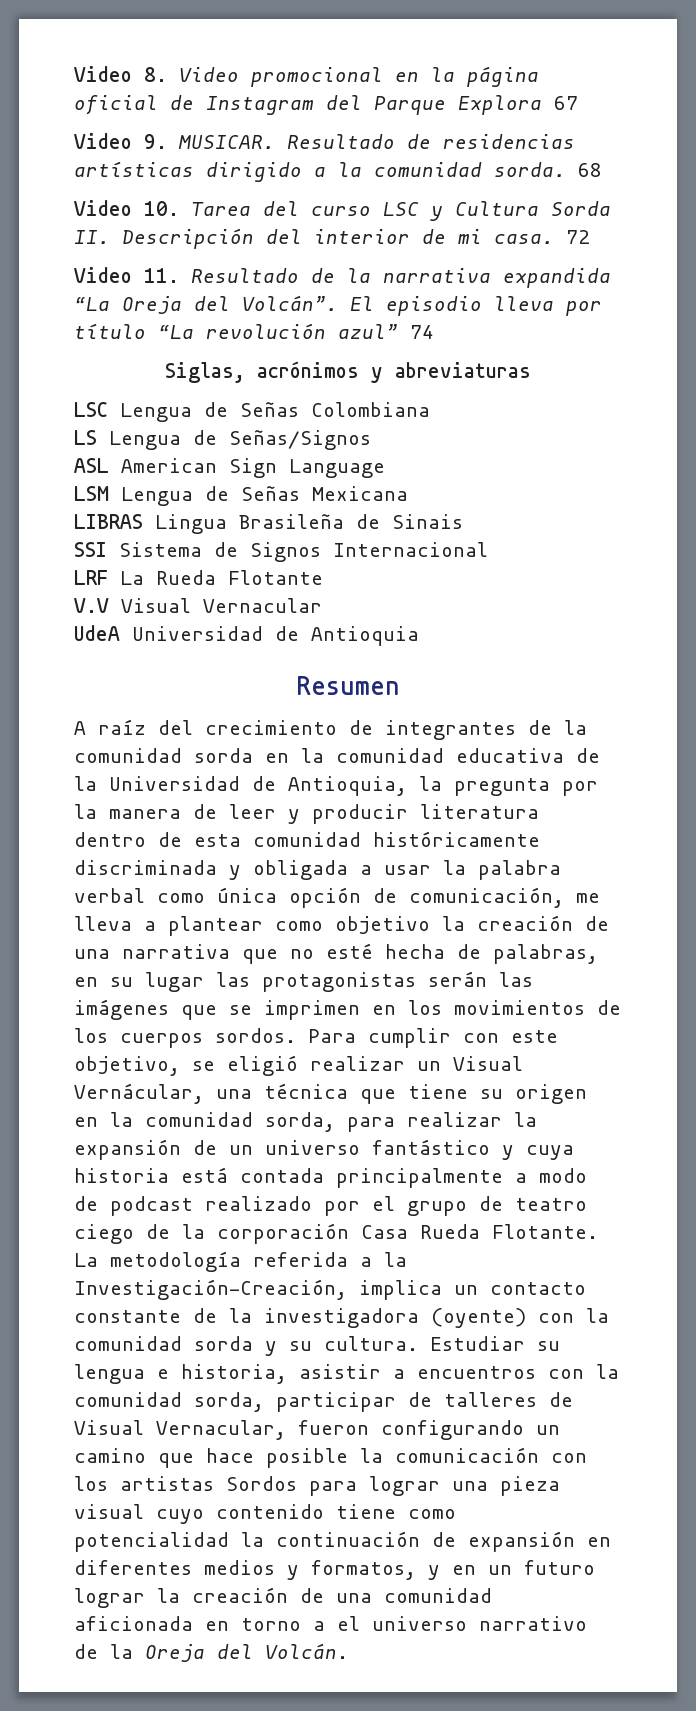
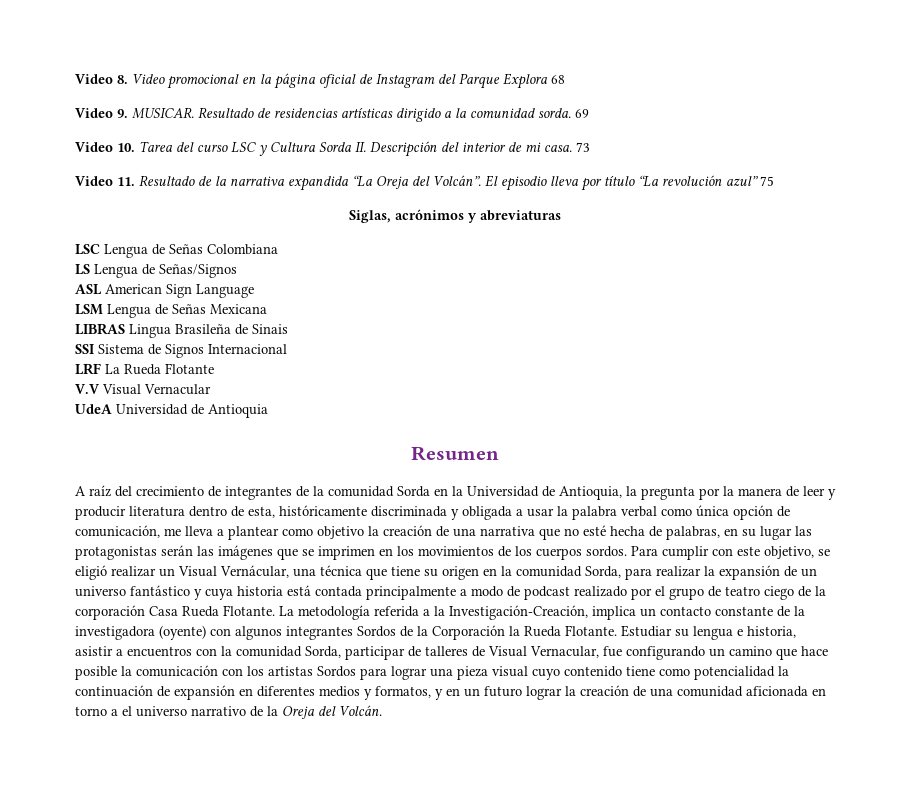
- Video 8. Video promocional en la página oficial de Instagram del Parque Explora 67
+ Video 8. Video promocional en la página oficial de Instagram del Parque Explora 68
- 68
+ 69
- 72
+ 73
- El episodio lleva por título “La revolución azul” 74
+ El episodio lleva por título “La revolución azul” 75
- A raíz del crecimiento de integrantes de la comunidad sorda en la comunidad educativa de la Universidad de Antioquia, la pregunta por la manera de leer y producir literatura dentro de esta comunidad históricamente discriminada y obligada a usar la palabra verbal como única opción de comunicación, me lleva a plantear como objetivo la creación de una narrativa que no esté hecha de palabras, en su lugar las protagonistas serán las imágenes que se imprimen en los movimientos de los cuerpos sordos.
+ A raíz del crecimiento de integrantes de la comunidad Sorda en la Universidad de Antioquia, la pregunta por la manera de leer y producir literatura dentro de esta, históricamente discriminada y obligada a usar la palabra verbal como única opción de comunicación, me lleva a plantear como objetivo la creación de una narrativa que no esté hecha de palabras, en su lugar las protagonistas serán las imágenes que se imprimen en los movimientos de los cuerpos sordos.
- Para cumplir con este objetivo, se eligió realizar un Visual Vernácular, una técnica que tiene su origen en la comunidad sorda, para realizar la expansión de un universo fantástico y cuya historia está contada principalmente a modo de podcast realizado por el grupo de teatro ciego de la corporación Casa Rueda Flotante.
+ Para cumplir con este objetivo, se eligió realizar un Visual Vernácular, una técnica que tiene su origen en la comunidad Sorda, para realizar la expansión de un universo fantástico y cuya historia está contada principalmente a modo de podcast realizado por el grupo de teatro ciego de la corporación Casa Rueda Flotante.
- La metodología referida a la Investigación-Creación, implica un contacto constante de la investigadora (oyente) con la comunidad sorda y su cultura.
+ La metodología referida a la Investigación-Creación, implica un contacto constante de la investigadora (oyente) con algunos integrantes Sordos de la Corporación la Rueda Flotante.
- Estudiar su lengua e historia, asistir a encuentros con la comunidad sorda, participar de talleres de Visual Vernacular, fueron configurando un camino que hace posible la comunicación con los artistas Sordos para lograr una pieza visual cuyo contenido tiene como potencialidad la continuación de expansión en diferentes medios y formatos, y en un futuro lograr la creación de una comunidad aficionada en torno a el universo narrativo de la Oreja del Volcán.
+ Estudiar su lengua e historia, asistir a encuentros con la comunidad Sorda, participar de talleres de Visual Vernacular, fue configurando un camino que hace posible la comunicación con los artistas Sordos para lograr una pieza visual cuyo contenido tiene como potencialidad la continuación de expansión en diferentes medios y formatos, y en un futuro lograr la creación de una comunidad aficionada en torno a el universo narrativo de la Oreja del Volcán.

